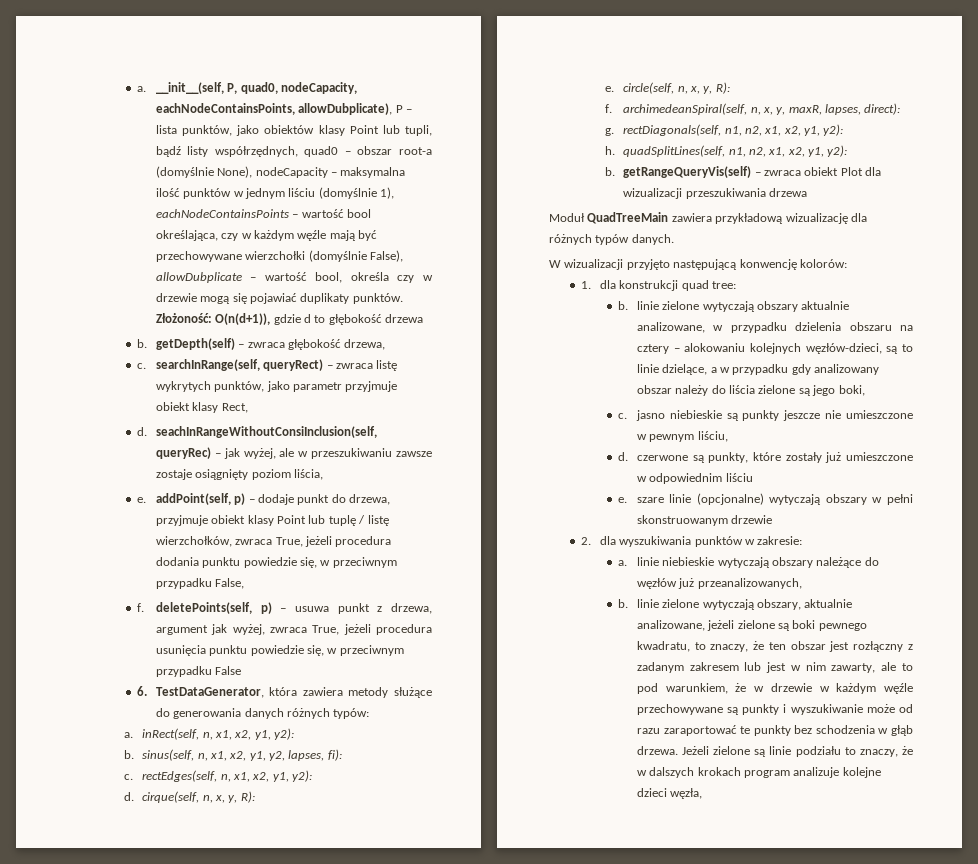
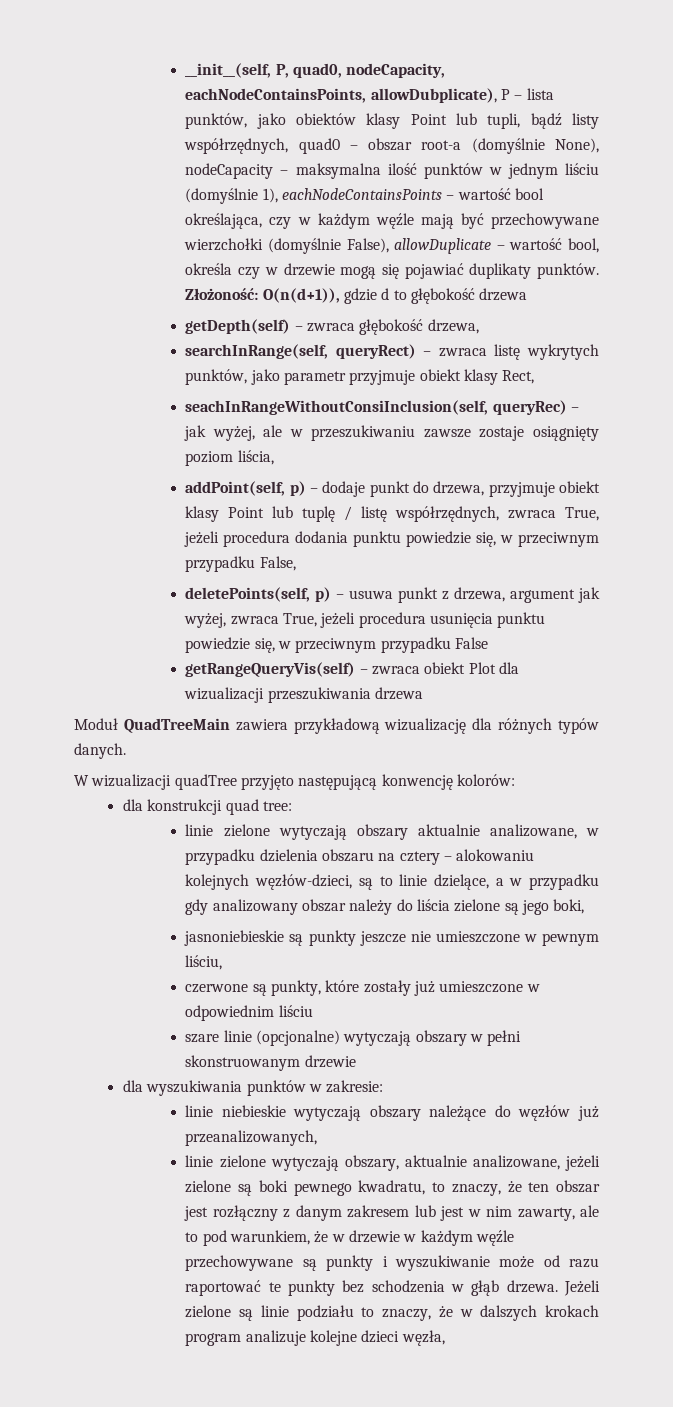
- a. __init__(self, P, quad0, nodeCapacity, eachNodeContainsPoints, allowDubplicate), P – lista punktów, jako obiektów klasy Point lub tupli, bądź listy współrzędnych, quad0 – obszar root-a (domyślnie None), nodeCapacity – maksymalna ilość punktów w jednym liściu (domyślnie 1), eachNodeContainsPoints – wartość bool określająca, czy w każdym węźle mają być przechowywane wierzchołki (domyślnie False), allowDubplicate – wartość bool, określa czy w drzewie mogą się pojawiać duplikaty punktów.
+ __init__(self, P, quad0, nodeCapacity, eachNodeContainsPoints, allowDubplicate), P – lista punktów, jako obiektów klasy Point lub tupli, bądź listy współrzędnych, quad0 – obszar root-a (domyślnie None), nodeCapacity – maksymalna ilość punktów w jednym liściu (domyślnie 1), eachNodeContainsPoints – wartość bool określająca, czy w każdym węźle mają być przechowywane wierzchołki (domyślnie False), allowDuplicate – wartość bool, określa czy w drzewie mogą się pojawiać duplikaty punktów.
- b. getDepth(self) – zwraca głębokość drzewa,
+ getDepth(self) – zwraca głębokość drzewa,
- c. searchInRange(self, queryRect) – zwraca listę wykrytych punktów, jako parametr przyjmuje obiekt klasy Rect,
+ searchInRange(self, queryRect) – zwraca listę wykrytych punktów, jako parametr przyjmuje obiekt klasy Rect,
- d. seachInRangeWithoutConsiInclusion(self, queryRec) – jak wyżej, ale w przeszukiwaniu zawsze zostaje osiągnięty poziom liścia,
+ seachInRangeWithoutConsiInclusion(self, queryRec) – jak wyżej, ale w przeszukiwaniu zawsze zostaje osiągnięty poziom liścia,
- e. addPoint(self, p) – dodaje punkt do drzewa, przyjmuje obiekt klasy Point lub tuplę / listę wierzchołków, zwraca True, jeżeli procedura dodania punktu powiedzie się, w przeciwnym przypadku False,
+ addPoint(self, p) – dodaje punkt do drzewa, przyjmuje obiekt klasy Point lub tuplę / listę współrzędnych, zwraca True, jeżeli procedura dodania punktu powiedzie się, w przeciwnym przypadku False,
- f. deletePoints(self, p) – usuwa punkt z drzewa, argument jak wyżej, zwraca True, jeżeli procedura usunięcia punktu powiedzie się, w przeciwnym przypadku False
+ deletePoints(self, p) – usuwa punkt z drzewa, argument jak wyżej, zwraca True, jeżeli procedura usunięcia punktu powiedzie się, w przeciwnym przypadku False
- 6. TestDataGenerator, która zawiera metody służące do generowania danych różnych typów:
- a. inRect(self, n, x1, x2, y1, y2):
- b. sinus(self, n, x1, x2, y1, y2, lapses, fi):
- c. rectEdges(self, n, x1, x2, y1, y2):
- d. cirque(self, n, x, y, R):
- e. circle(self, n, x, y, R):
- f. archimedeanSpiral(self, n, x, y, maxR, lapses, direct):
- g. rectDiagonals(self, n1, n2, x1, x2, y1, y2):
- h. quadSplitLines(self, n1, n2, x1, x2, y1, y2):
- b. getRangeQueryVis(self) – zwraca obiekt Plot dla wizualizacji przeszukiwania drzewa
+ getRangeQueryVis(self) – zwraca obiekt Plot dla wizualizacji przeszukiwania drzewa
- W wizualizacji przyjęto następującą konwencję kolorów:
+ W wizualizacji quadTree przyjęto następującą konwencję kolorów:
- 1. dla konstrukcji quad tree:
+ dla konstrukcji quad tree:
- b. linie zielone wytyczają obszary aktualnie analizowane, w przypadku dzielenia obszaru na cztery – alokowaniu kolejnych węzłów-dzieci, są to linie dzielące, a w przypadku gdy analizowany obszar należy do liścia zielone są jego boki,
+ linie zielone wytyczają obszary aktualnie analizowane, w przypadku dzielenia obszaru na cztery – alokowaniu kolejnych węzłów-dzieci, są to linie dzielące, a w przypadku gdy analizowany obszar należy do liścia zielone są jego boki,
- c. jasno niebieskie są punkty jeszcze nie umieszczone w pewnym liściu,
+ jasnoniebieskie są punkty jeszcze nie umieszczone w pewnym liściu,
- d. czerwone są punkty, które zostały już umieszczone w odpowiednim liściu
+ czerwone są punkty, które zostały już umieszczone w odpowiednim liściu
- e. szare linie (opcjonalne) wytyczają obszary w pełni skonstruowanym drzewie
+ szare linie (opcjonalne) wytyczają obszary w pełni skonstruowanym drzewie
- 2. dla wyszukiwania punktów w zakresie:
+ dla wyszukiwania punktów w zakresie:
- a. linie niebieskie wytyczają obszary należące do węzłów już przeanalizowanych,
+ linie niebieskie wytyczają obszary należące do węzłów już przeanalizowanych,
- b. linie zielone wytyczają obszary, aktualnie analizowane, jeżeli zielone są boki pewnego kwadratu, to znaczy, że ten obszar jest rozłączny z zadanym zakresem lub jest w nim zawarty, ale to pod warunkiem, że w drzewie w każdym węźle przechowywane są punkty i wyszukiwanie może od razu zaraportować te punkty bez schodzenia w głąb drzewa.
+ linie zielone wytyczają obszary, aktualnie analizowane, jeżeli zielone są boki pewnego kwadratu, to znaczy, że ten obszar jest rozłączny z danym zakresem lub jest w nim zawarty, ale to pod warunkiem, że w drzewie w każdym węźle przechowywane są punkty i wyszukiwanie może od razu raportować te punkty bez schodzenia w głąb drzewa.

